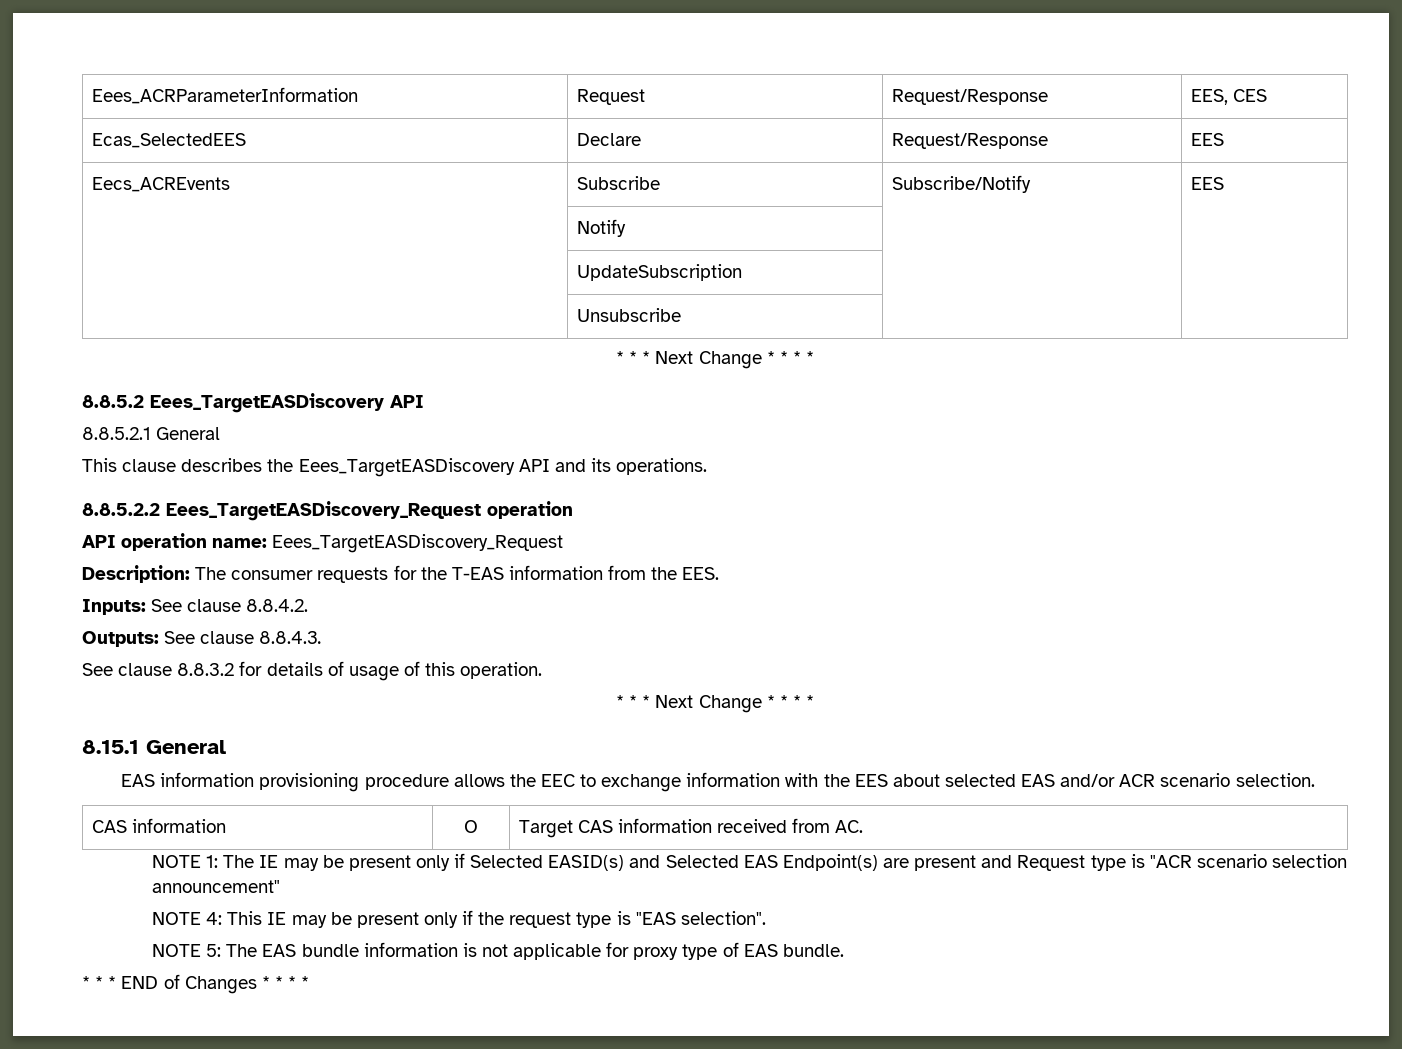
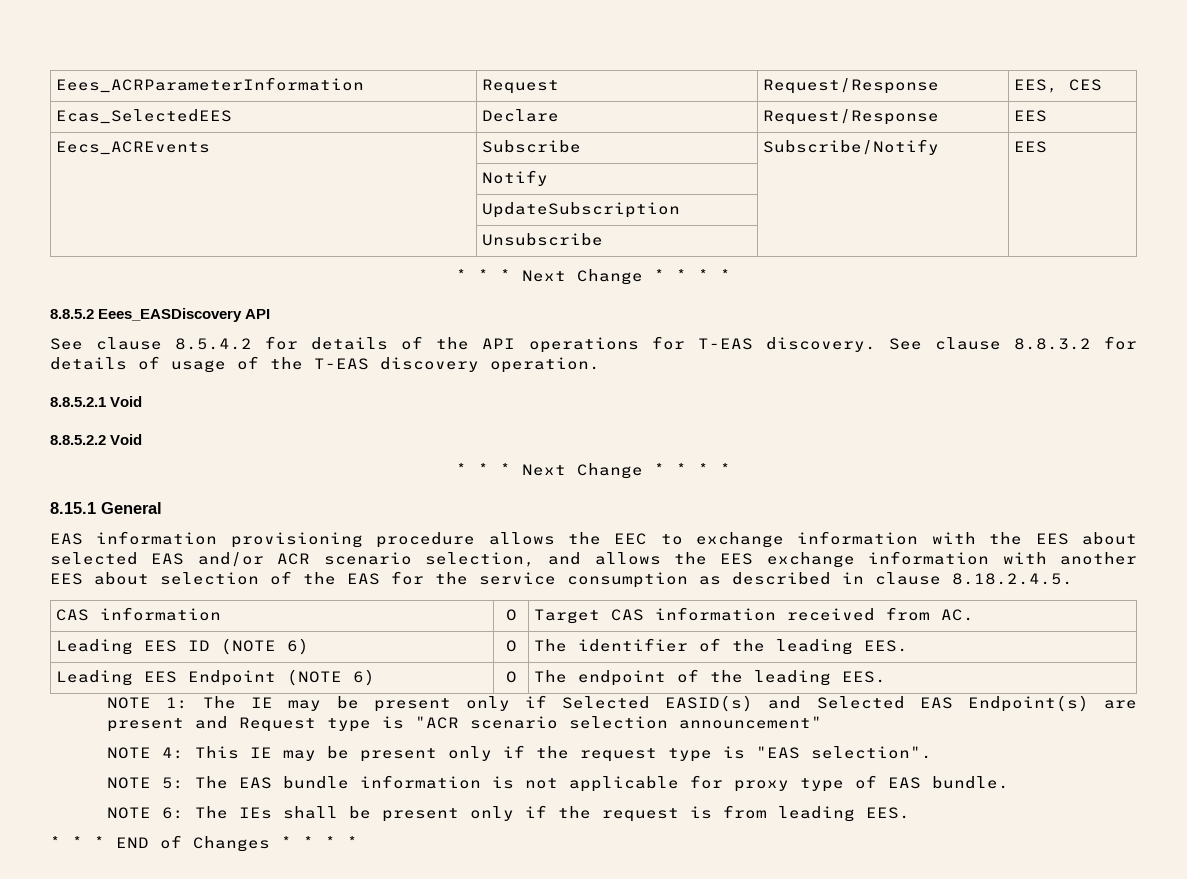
- 8.8.5.2 Eees_TargetEASDiscovery API
+ 8.8.5.2 Eees_EASDiscovery API
- 8.8.5.2.1 General
- This clause describes the Eees_TargetEASDiscovery API and its operations.
- 8.8.5.2.2 Eees_TargetEASDiscovery_Request operation
- API operation name: Eees_TargetEASDiscovery_Request
- Description: The consumer requests for the T-EAS information from the EES.
- Inputs: See clause 8.8.4.2.
- Outputs: See clause 8.8.4.3.
- See clause 8.8.3.2 for details of usage of this operation.
+ See clause 8.5.4.2 for details of the API operations for T-EAS discovery. See clause 8.8.3.2 for details of usage of the T-EAS discovery operation.
+ 8.8.5.2.1 Void
+ 8.8.5.2.2 Void
- EAS information provisioning procedure allows the EEC to exchange information with the EES about selected EAS and/or ACR scenario selection.
+ EAS information provisioning procedure allows the EEC to exchange information with the EES about selected EAS and/or ACR scenario selection, and allows the EES exchange information with another EES about selection of the EAS for the service consumption as described in clause 8.18.2.4.5.
+ Leading EES ID (NOTE 6) | O | The identifier of the leading EES.
+ Leading EES Endpoint (NOTE 6) | O | The endpoint of the leading EES.
+ NOTE 6: The IEs shall be present only if the request is from leading EES.

